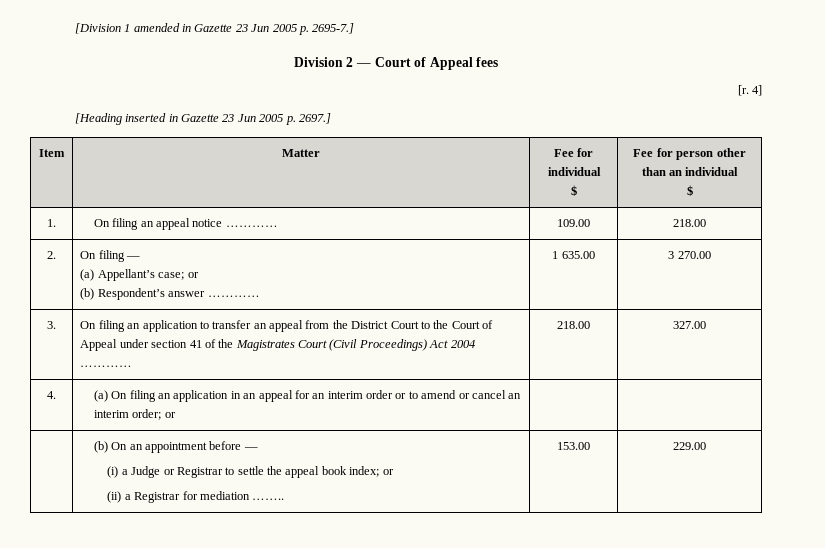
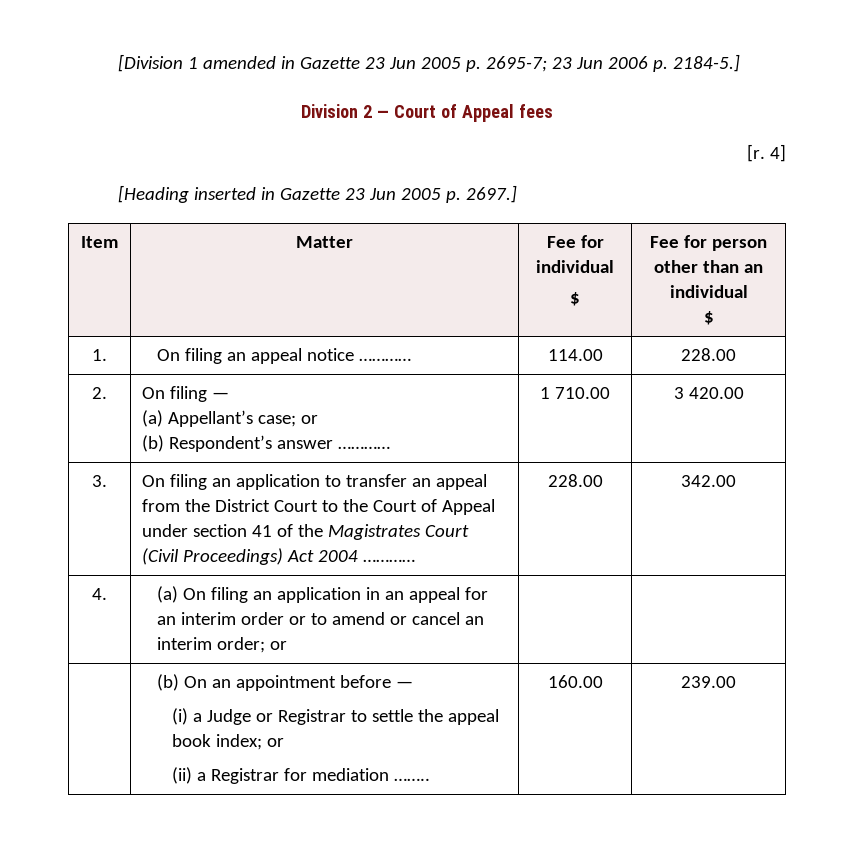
- [Division 1 amended in Gazette 23 Jun 2005 p. 2695-7.]
+ [Division 1 amended in Gazette 23 Jun 2005 p. 2695-7; 23 Jun 2006 p. 2184-5.]
- 1. | On filing an appeal notice ………… | 109.00 | 218.00
+ 1. | On filing an appeal notice ………… | 114.00 | 228.00
  2. | On filing —
  (a) Appellant’s case; or
- (b) Respondent’s answer ………… | 1 635.00 | 3 270.00
+ (b) Respondent’s answer ………… | 1 710.00 | 3 420.00
- 3. | On filing an application to transfer an appeal from the District Court to the Court of Appeal under section 41 of the Magistrates Court (Civil Proceedings) Act 2004 ………… | 218.00 | 327.00
+ 3. | On filing an application to transfer an appeal from the District Court to the Court of Appeal under section 41 of the Magistrates Court (Civil Proceedings) Act 2004 ………… | 228.00 | 342.00
  | (b) On an appointment before —
  (i) a Judge or Registrar to settle the appeal book index; or
- (ii) a Registrar for mediation …….. | 153.00 | 229.00
+ (ii) a Registrar for mediation …….. | 160.00 | 239.00

